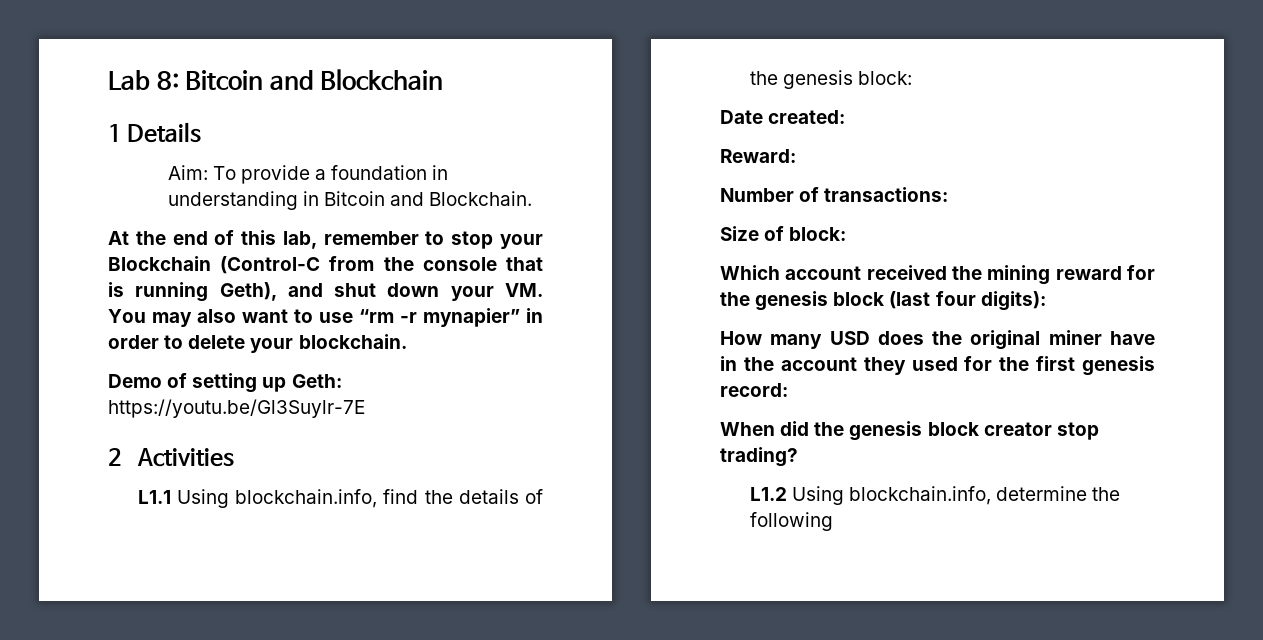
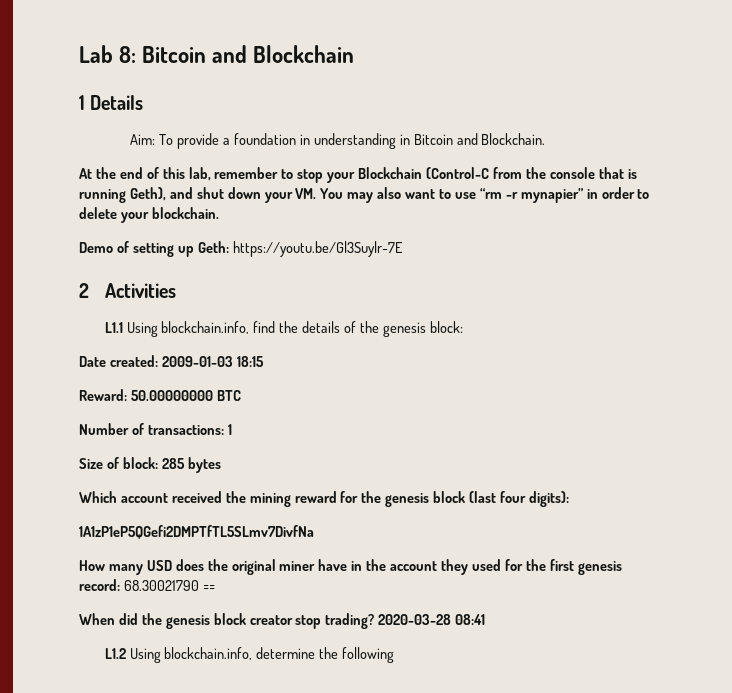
- Date created:
+ Date created: 2009-01-03 18:15
- Reward:
+ Reward: 50.00000000 BTC
- Number of transactions:
+ Number of transactions: 1
- Size of block:
+ Size of block: 285 bytes
+ 1A1zP1eP5QGefi2DMPTfTL5SLmv7DivfNa
- How many USD does the original miner have in the account they used for the first genesis record:
+ How many USD does the original miner have in the account they used for the first genesis record: 68.30021790 ==
+ 2020-03-28 08:41

